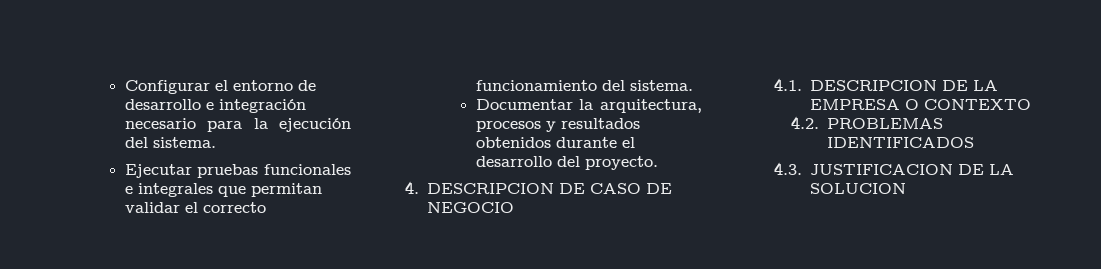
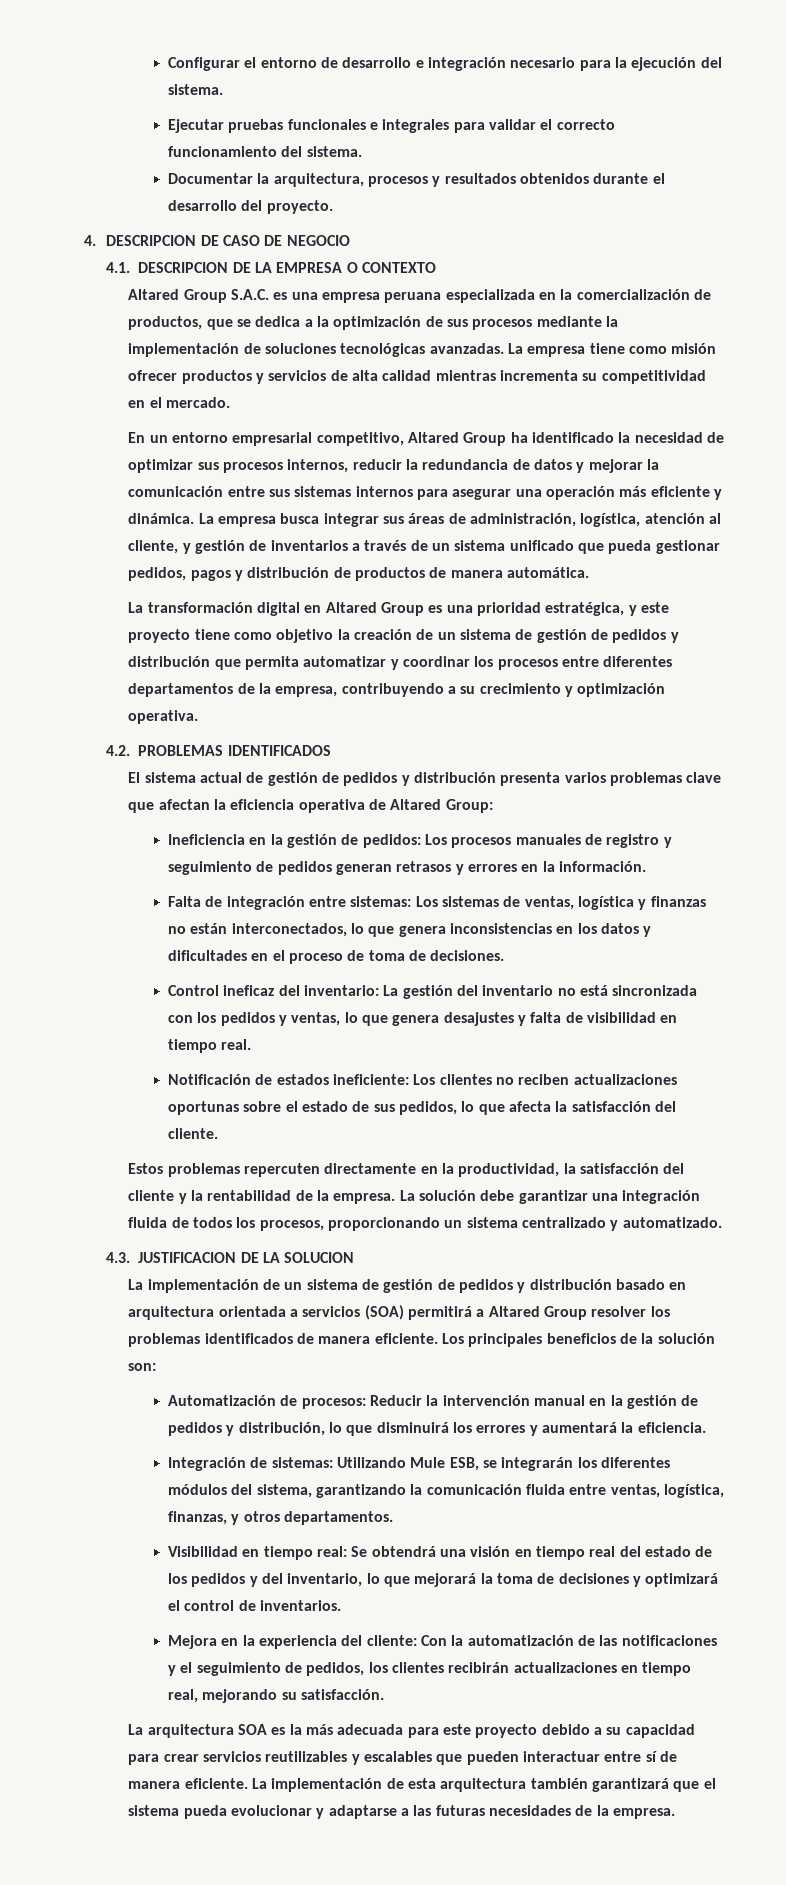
- Ejecutar pruebas funcionales e integrales que permitan validar el correcto funcionamiento del sistema.
+ Ejecutar pruebas funcionales e integrales para validar el correcto funcionamiento del sistema.
+ Altared Group S.A.C. es una empresa peruana especializada en la comercialización de productos, que se dedica a la optimización de sus procesos mediante la implementación de soluciones tecnológicas avanzadas. La empresa tiene como misión ofrecer productos y servicios de alta calidad mientras incrementa su competitividad en el mercado.
+ En un entorno empresarial competitivo, Altared Group ha identificado la necesidad de optimizar sus procesos internos, reducir la redundancia de datos y mejorar la comunicación entre sus sistemas internos para asegurar una operación más eficiente y dinámica. La empresa busca integrar sus áreas de administración, logística, atención al cliente, y gestión de inventarios a través de un sistema unificado que pueda gestionar pedidos, pagos y distribución de productos de manera automática.
+ La transformación digital en Altared Group es una prioridad estratégica, y este proyecto tiene como objetivo la creación de un sistema de gestión de pedidos y distribución que permita automatizar y coordinar los procesos entre diferentes departamentos de la empresa, contribuyendo a su crecimiento y optimización operativa.
  4.2. PROBLEMAS IDENTIFICADOS
+ El sistema actual de gestión de pedidos y distribución presenta varios problemas clave que afectan la eficiencia operativa de Altared Group:
+ Ineficiencia en la gestión de pedidos: Los procesos manuales de registro y seguimiento de pedidos generan retrasos y errores en la información.
+ Falta de integración entre sistemas: Los sistemas de ventas, logística y finanzas no están interconectados, lo que genera inconsistencias en los datos y dificultades en el proceso de toma de decisiones.
+ Control ineficaz del inventario: La gestión del inventario no está sincronizada con los pedidos y ventas, lo que genera desajustes y falta de visibilidad en tiempo real.
+ Notificación de estados ineficiente: Los clientes no reciben actualizaciones oportunas sobre el estado de sus pedidos, lo que afecta la satisfacción del cliente.
+ Estos problemas repercuten directamente en la productividad, la satisfacción del cliente y la rentabilidad de la empresa. La solución debe garantizar una integración fluida de todos los procesos, proporcionando un sistema centralizado y automatizado.
+ La implementación de un sistema de gestión de pedidos y distribución basado en arquitectura orientada a servicios (SOA) permitirá a Altared Group resolver los problemas identificados de manera eficiente. Los principales beneficios de la solución son:
+ Automatización de procesos: Reducir la intervención manual en la gestión de pedidos y distribución, lo que disminuirá los errores y aumentará la eficiencia.
+ Integración de sistemas: Utilizando Mule ESB, se integrarán los diferentes módulos del sistema, garantizando la comunicación fluida entre ventas, logística, finanzas, y otros departamentos.
+ Visibilidad en tiempo real: Se obtendrá una visión en tiempo real del estado de los pedidos y del inventario, lo que mejorará la toma de decisiones y optimizará el control de inventarios.
+ Mejora en la experiencia del cliente: Con la automatización de las notificaciones y el seguimiento de pedidos, los clientes recibirán actualizaciones en tiempo real, mejorando su satisfacción.
+ La arquitectura SOA es la más adecuada para este proyecto debido a su capacidad para crear servicios reutilizables y escalables que pueden interactuar entre sí de manera eficiente. La implementación de esta arquitectura también garantizará que el sistema pueda evolucionar y adaptarse a las futuras necesidades de la empresa.

